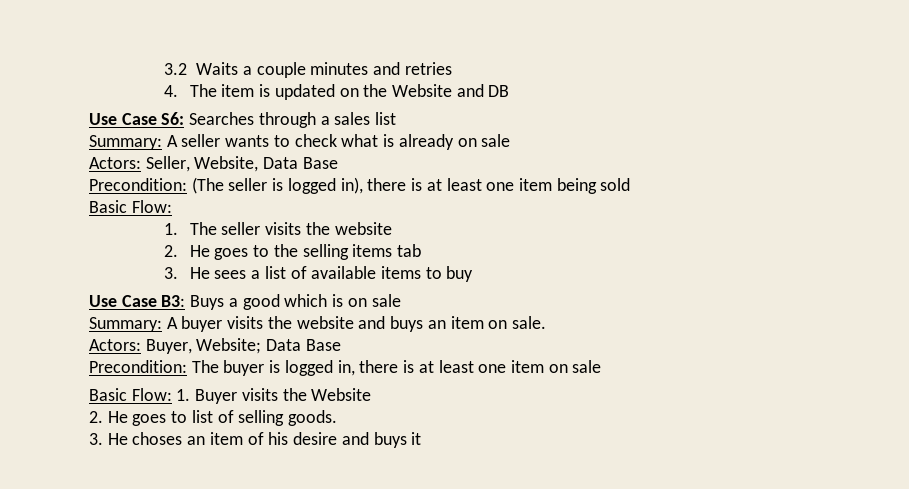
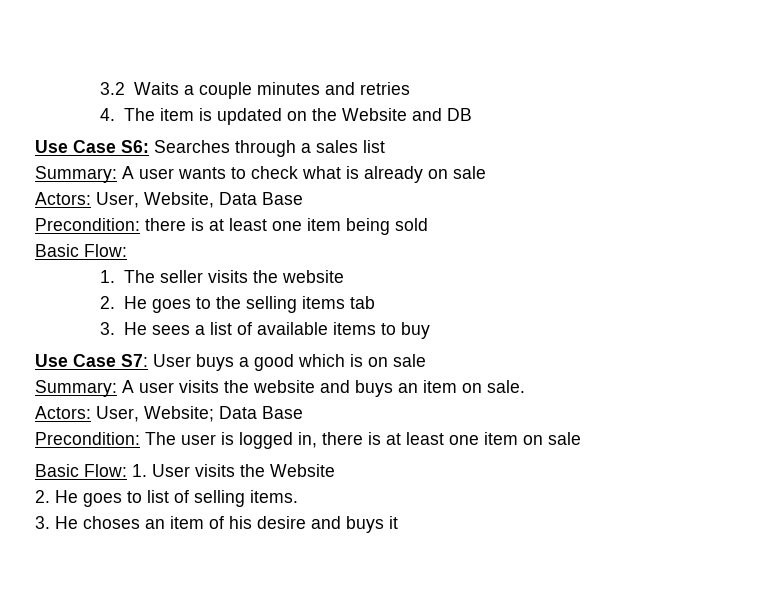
- Summary: A seller wants to check what is already on sale
+ Summary: A user wants to check what is already on sale
- Actors: Seller, Website, Data Base
+ Actors: User, Website, Data Base
- Precondition: (The seller is logged in), there is at least one item being sold
+ Precondition: there is at least one item being sold
- Use Case B3: Buys a good which is on sale
+ Use Case S7: User buys a good which is on sale
- Summary: A buyer visits the website and buys an item on sale.
+ Summary: A user visits the website and buys an item on sale.
- Actors: Buyer, Website; Data Base
+ Actors: User, Website; Data Base
- Precondition: The buyer is logged in, there is at least one item on sale
+ Precondition: The user is logged in, there is at least one item on sale
- Basic Flow: 1. Buyer visits the Website
+ Basic Flow: 1. User visits the Website
- 2. He goes to list of selling goods.
+ 2. He goes to list of selling items.

